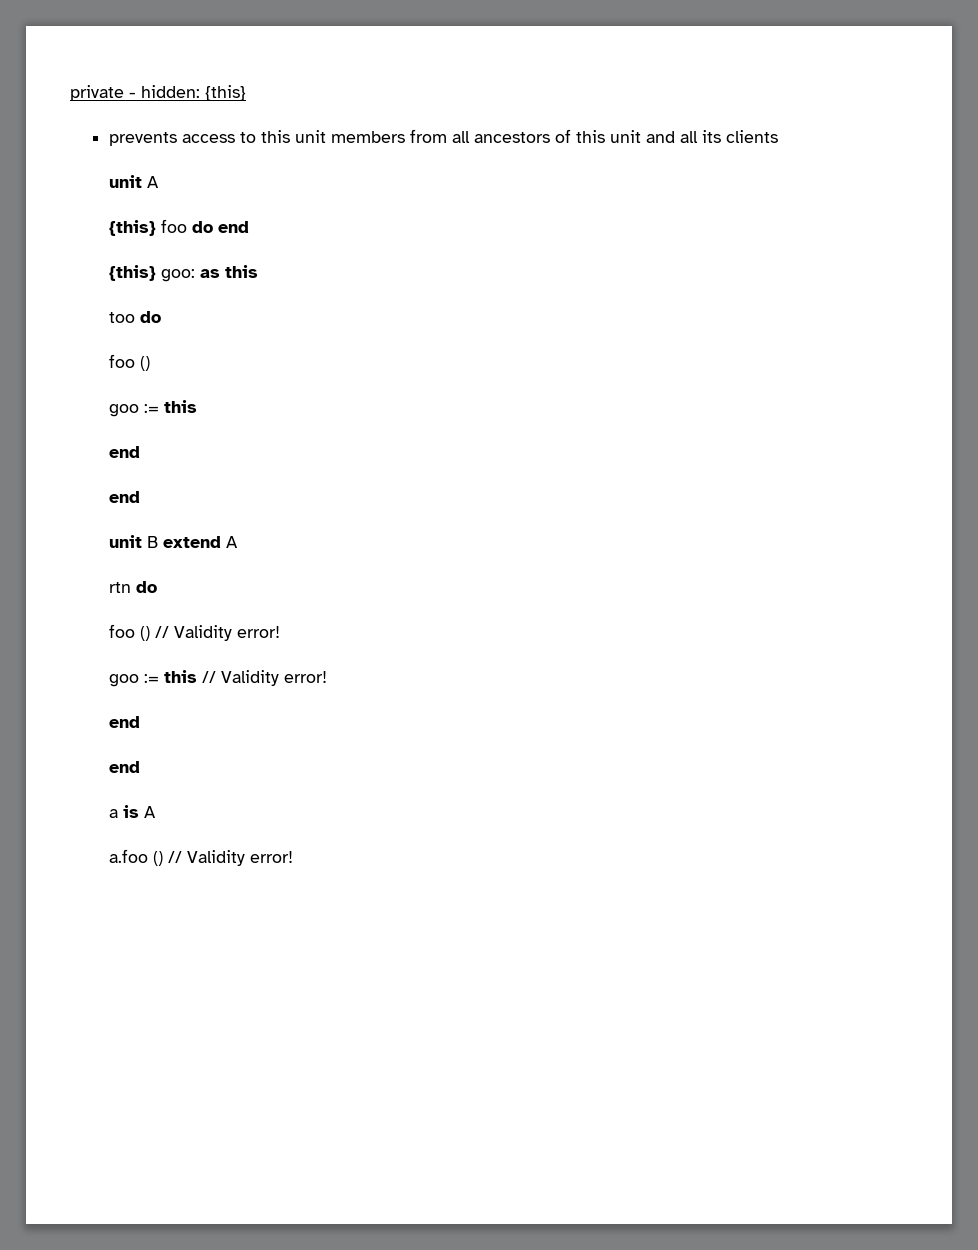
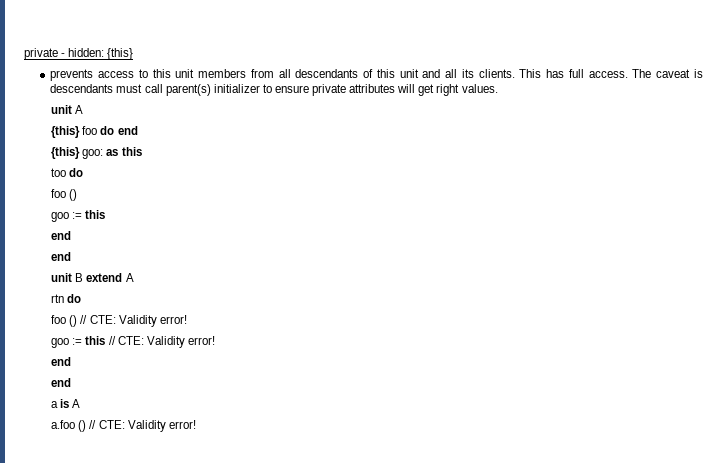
- prevents access to this unit members from all ancestors of this unit and all its clients
+ prevents access to this unit members from all descendants of this unit and all its clients. This has full access. The caveat is descendants must call parent(s) initializer to ensure private attributes will get right values.
- foo () // Validity error!
+ foo () // CTE: Validity error!
- goo := this // Validity error!
+ goo := this // CTE: Validity error!
- a.foo () // Validity error!
+ a.foo () // CTE: Validity error!

